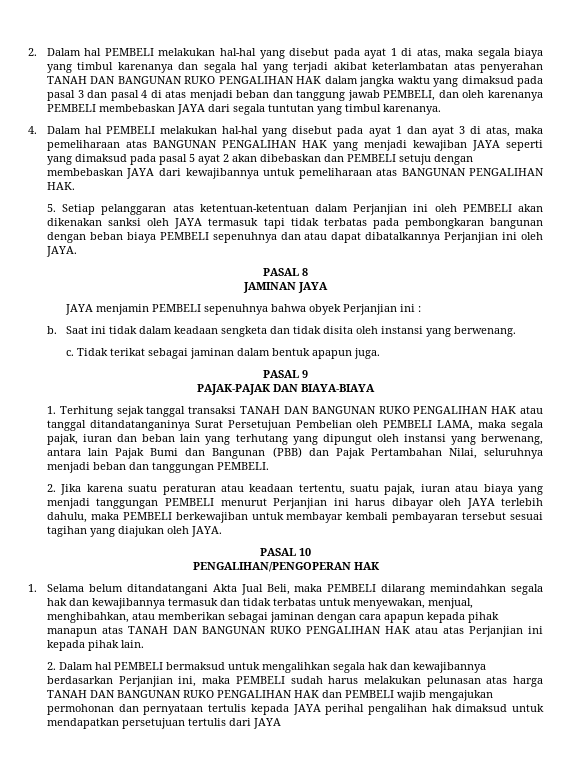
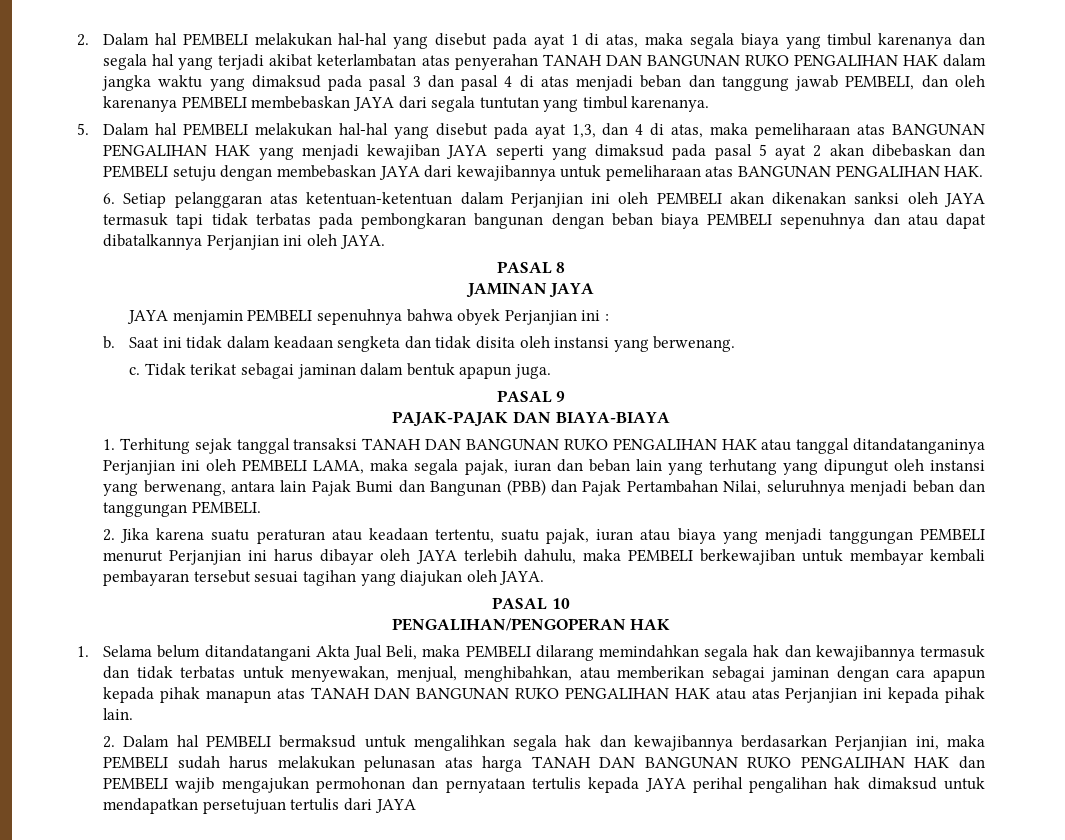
- 4. Dalam hal PEMBELI melakukan hal-hal yang disebut pada ayat 1 dan ayat 3 di atas, maka pemeliharaan atas BANGUNAN PENGALIHAN HAK yang menjadi kewajiban JAYA seperti yang dimaksud pada pasal 5 ayat 2 akan dibebaskan dan PEMBELI setuju dengan membebaskan JAYA dari kewajibannya untuk pemeliharaan atas BANGUNAN PENGALIHAN HAK.
+ 5. Dalam hal PEMBELI melakukan hal-hal yang disebut pada ayat 1,3, dan 4 di atas, maka pemeliharaan atas BANGUNAN PENGALIHAN HAK yang menjadi kewajiban JAYA seperti yang dimaksud pada pasal 5 ayat 2 akan dibebaskan dan PEMBELI setuju dengan membebaskan JAYA dari kewajibannya untuk pemeliharaan atas BANGUNAN PENGALIHAN HAK.
- 5. Setiap pelanggaran atas ketentuan-ketentuan dalam Perjanjian ini oleh PEMBELI akan dikenakan sanksi oleh JAYA termasuk tapi tidak terbatas pada pembongkaran bangunan dengan beban biaya PEMBELI sepenuhnya dan atau dapat dibatalkannya Perjanjian ini oleh JAYA.
+ 6. Setiap pelanggaran atas ketentuan-ketentuan dalam Perjanjian ini oleh PEMBELI akan dikenakan sanksi oleh JAYA termasuk tapi tidak terbatas pada pembongkaran bangunan dengan beban biaya PEMBELI sepenuhnya dan atau dapat dibatalkannya Perjanjian ini oleh JAYA.
- 1. Terhitung sejak tanggal transaksi TANAH DAN BANGUNAN RUKO PENGALIHAN HAK atau tanggal ditandatanganinya Surat Persetujuan Pembelian oleh PEMBELI LAMA, maka segala pajak, iuran dan beban lain yang terhutang yang dipungut oleh instansi yang berwenang, antara lain Pajak Bumi dan Bangunan (PBB) dan Pajak Pertambahan Nilai, seluruhnya menjadi beban dan tanggungan PEMBELI.
+ 1. Terhitung sejak tanggal transaksi TANAH DAN BANGUNAN RUKO PENGALIHAN HAK atau tanggal ditandatanganinya Perjanjian ini oleh PEMBELI LAMA, maka segala pajak, iuran dan beban lain yang terhutang yang dipungut oleh instansi yang berwenang, antara lain Pajak Bumi dan Bangunan (PBB) dan Pajak Pertambahan Nilai, seluruhnya menjadi beban dan tanggungan PEMBELI.

